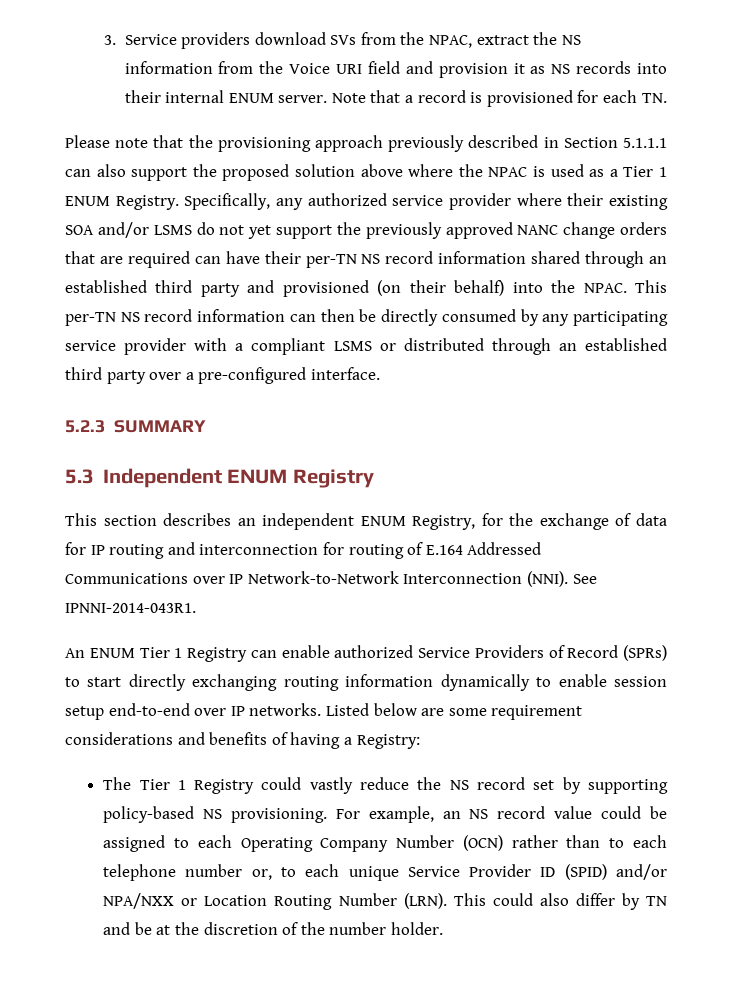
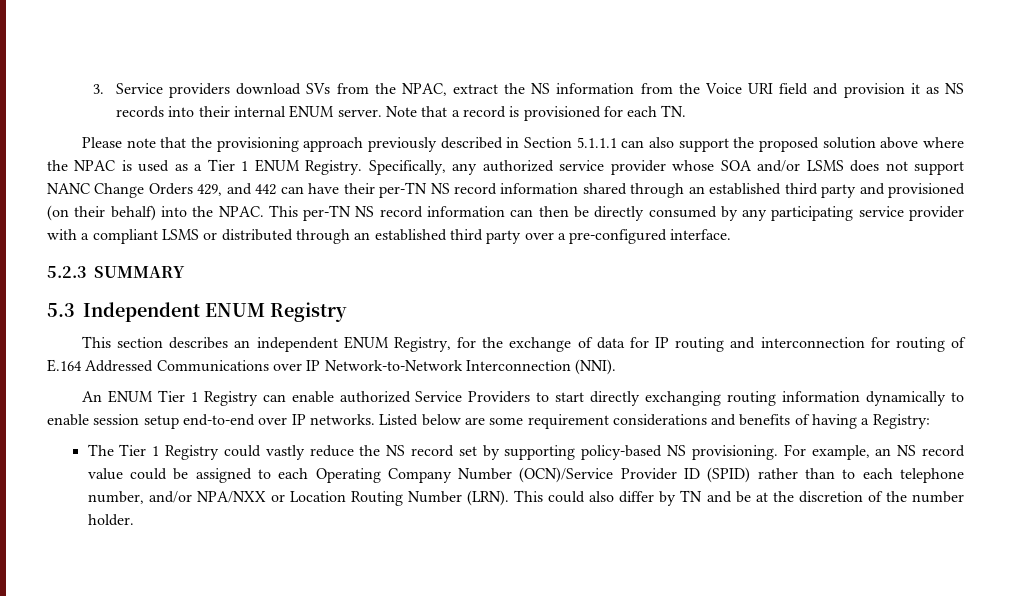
- Specifically, any authorized service provider where their existing SOA and/or LSMS do not yet support the previously approved NANC change orders that are required can have their per-TN NS record information shared through an established third party and provisioned (on their behalf) into the NPAC.
+ Specifically, any authorized service provider whose SOA and/or LSMS does not support NANC Change Orders 429, and 442 can have their per-TN NS record information shared through an established third party and provisioned (on their behalf) into the NPAC.
- See IPNNI-2014-043R1.
- An ENUM Tier 1 Registry can enable authorized Service Providers of Record (SPRs) to start directly exchanging routing information dynamically to enable session setup end-to-end over IP networks.
+ An ENUM Tier 1 Registry can enable authorized Service Providers to start directly exchanging routing information dynamically to enable session setup end-to-end over IP networks.
- For example, an NS record value could be assigned to each Operating Company Number (OCN) rather than to each telephone number or, to each unique Service Provider ID (SPID) and/or NPA/NXX or Location Routing Number (LRN).
+ For example, an NS record value could be assigned to each Operating Company Number (OCN)/Service Provider ID (SPID) rather than to each telephone number, and/or NPA/NXX or Location Routing Number (LRN).

